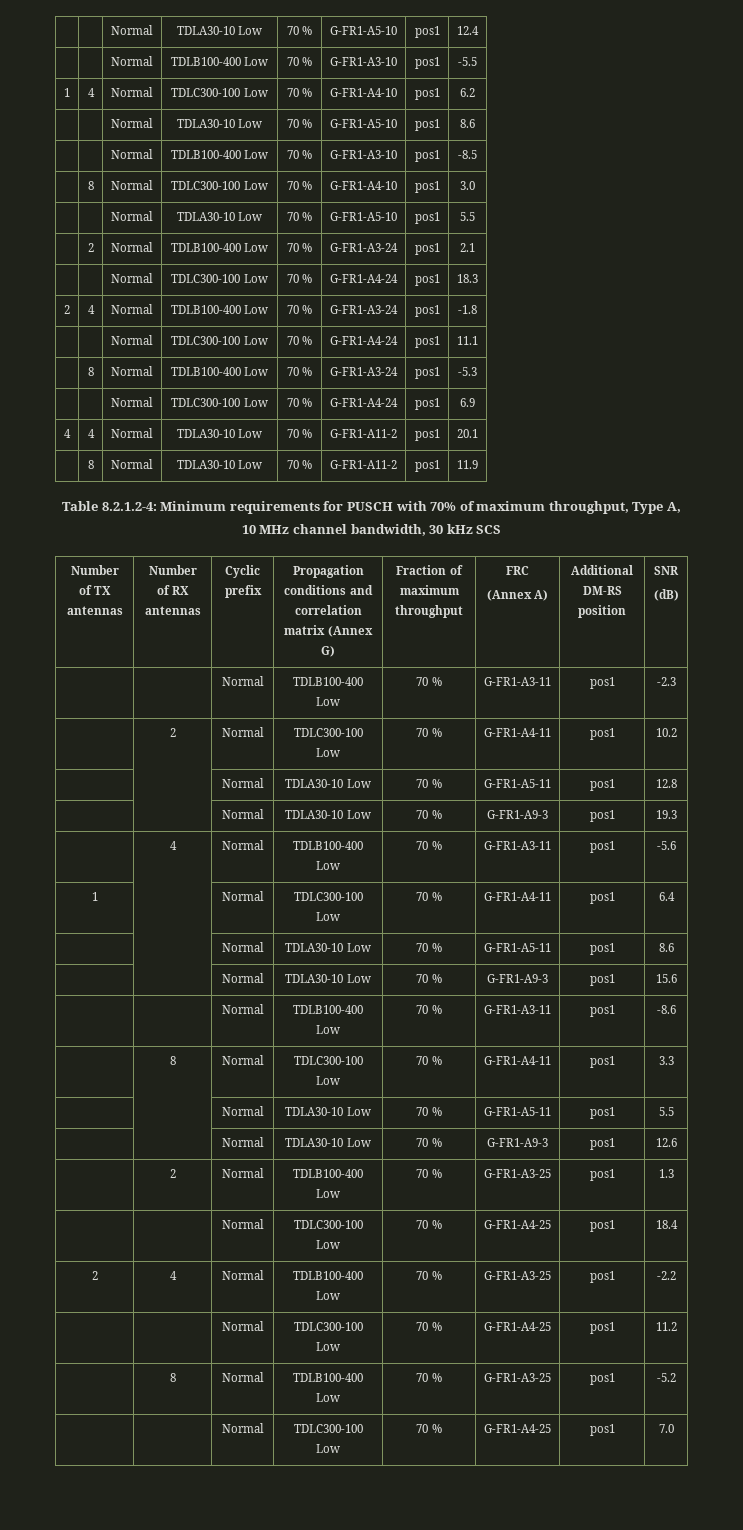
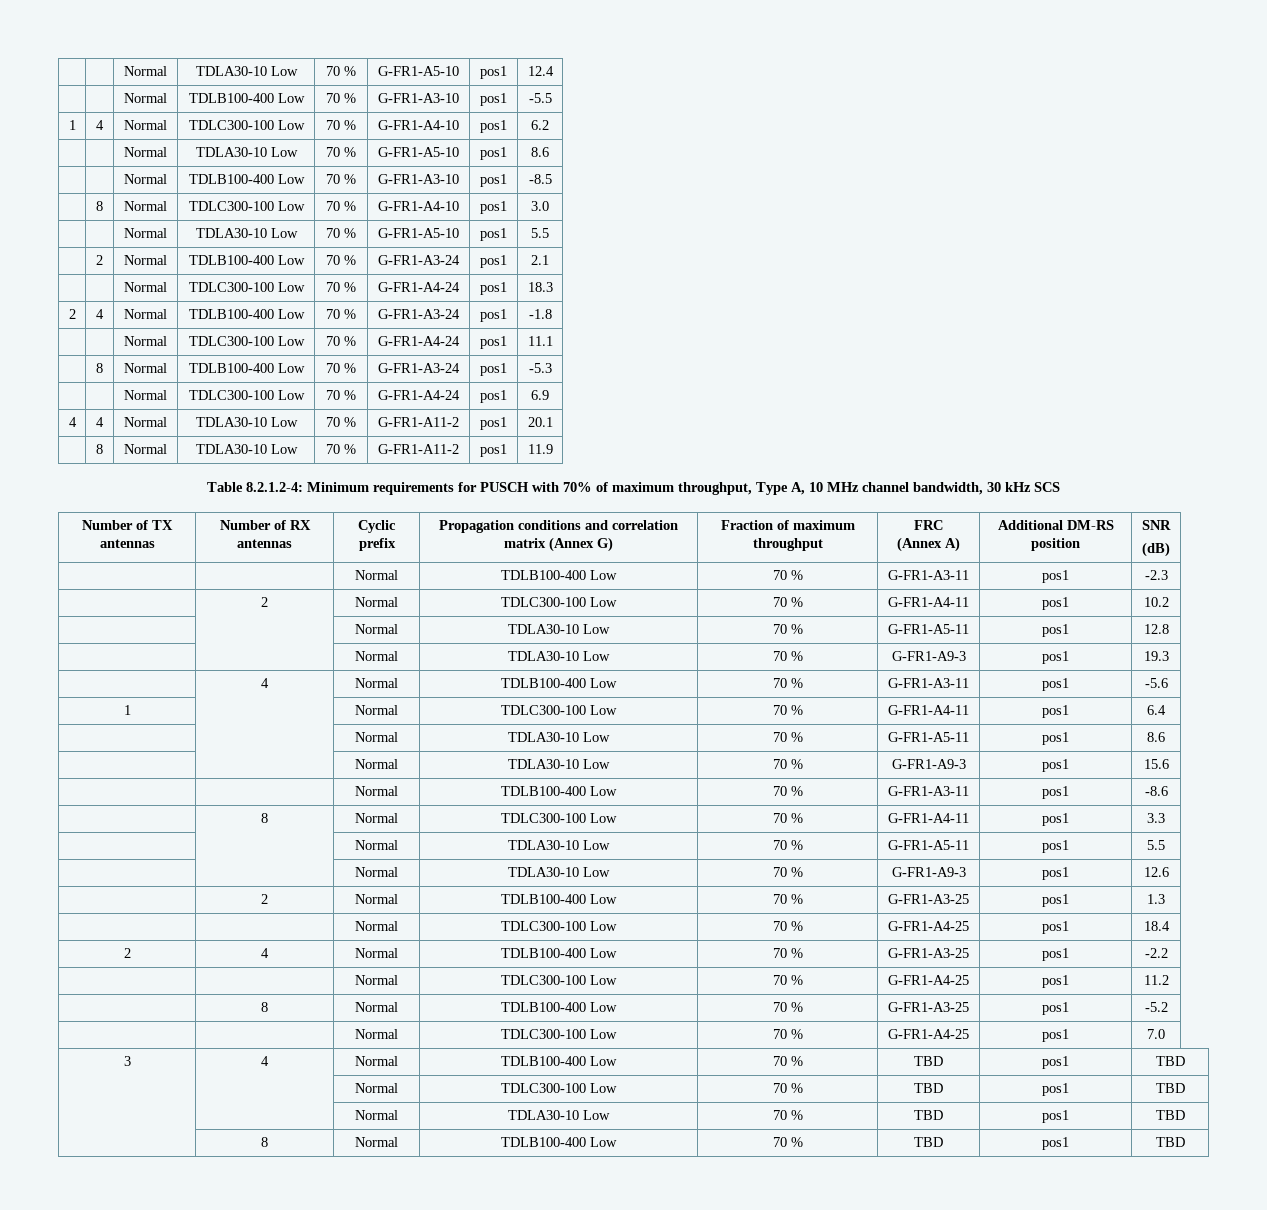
+ 3 | 4 | Normal | TDLB100-400 Low | 70 % | TBD | pos1 | TBD
+ | | Normal | TDLC300-100 Low | 70 % | TBD | pos1 | TBD
+ | | Normal | TDLA30-10 Low | 70 % | TBD | pos1 | TBD
+ | 8 | Normal | TDLB100-400 Low | 70 % | TBD | pos1 | TBD

